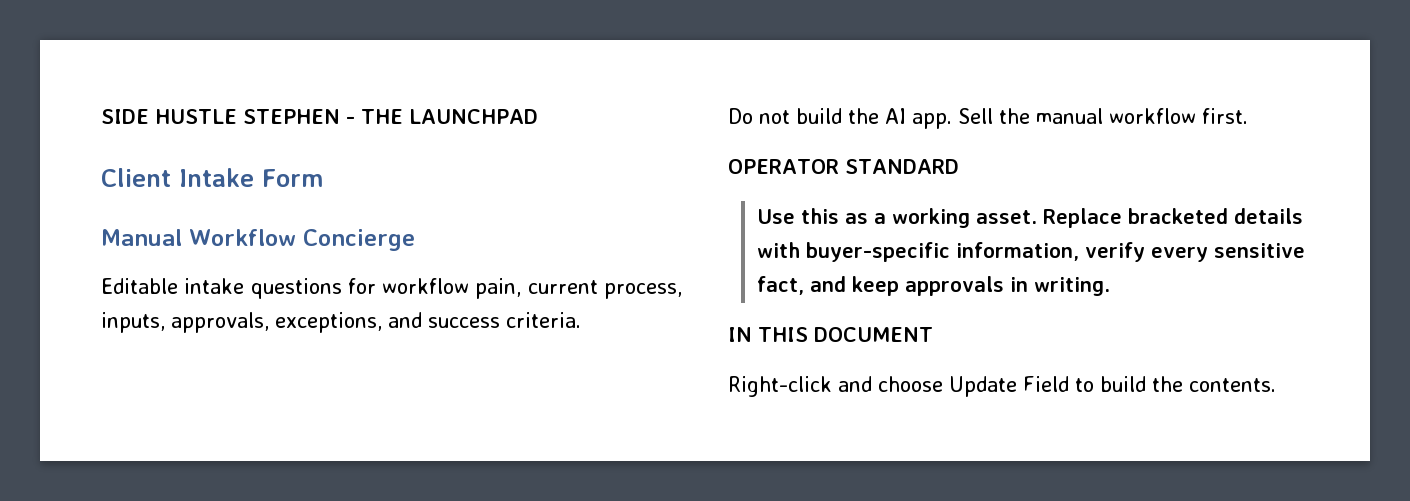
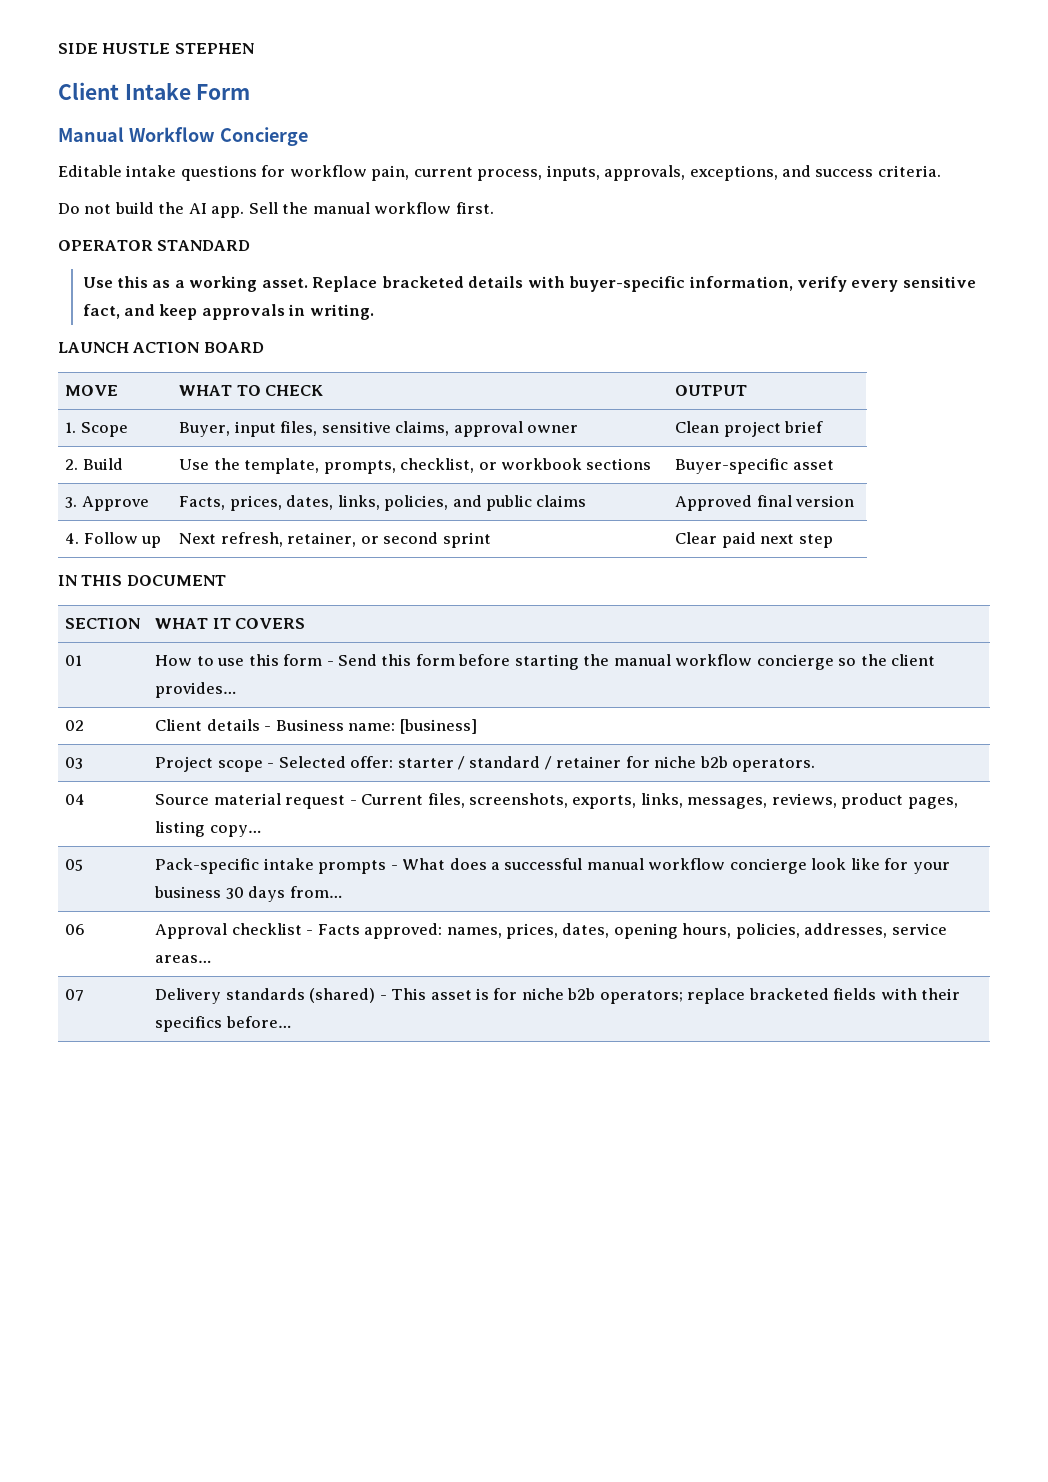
- SIDE HUSTLE STEPHEN - THE LAUNCHPAD
+ SIDE HUSTLE STEPHEN
+ LAUNCH ACTION BOARD
+ MOVE | WHAT TO CHECK | OUTPUT
+ 1. Scope | Buyer, input files, sensitive claims, approval owner | Clean project brief
+ 2. Build | Use the template, prompts, checklist, or workbook sections | Buyer-specific asset
+ 3. Approve | Facts, prices, dates, links, policies, and public claims | Approved final version
+ 4. Follow up | Next refresh, retainer, or second sprint | Clear paid next step
  IN THIS DOCUMENT
- Right-click and choose Update Field to build the contents.
+ SECTION | WHAT IT COVERS
+ 01 | How to use this form - Send this form before starting the manual workflow concierge so the client provides…
+ 02 | Client details - Business name: [business]
+ 03 | Project scope - Selected offer: starter / standard / retainer for niche b2b operators.
+ 04 | Source material request - Current files, screenshots, exports, links, messages, reviews, product pages, listing copy…
+ 05 | Pack-specific intake prompts - What does a successful manual workflow concierge look like for your business 30 days from…
+ 06 | Approval checklist - Facts approved: names, prices, dates, opening hours, policies, addresses, service areas…
+ 07 | Delivery standards (shared) - This asset is for niche b2b operators; replace bracketed fields with their specifics before…

